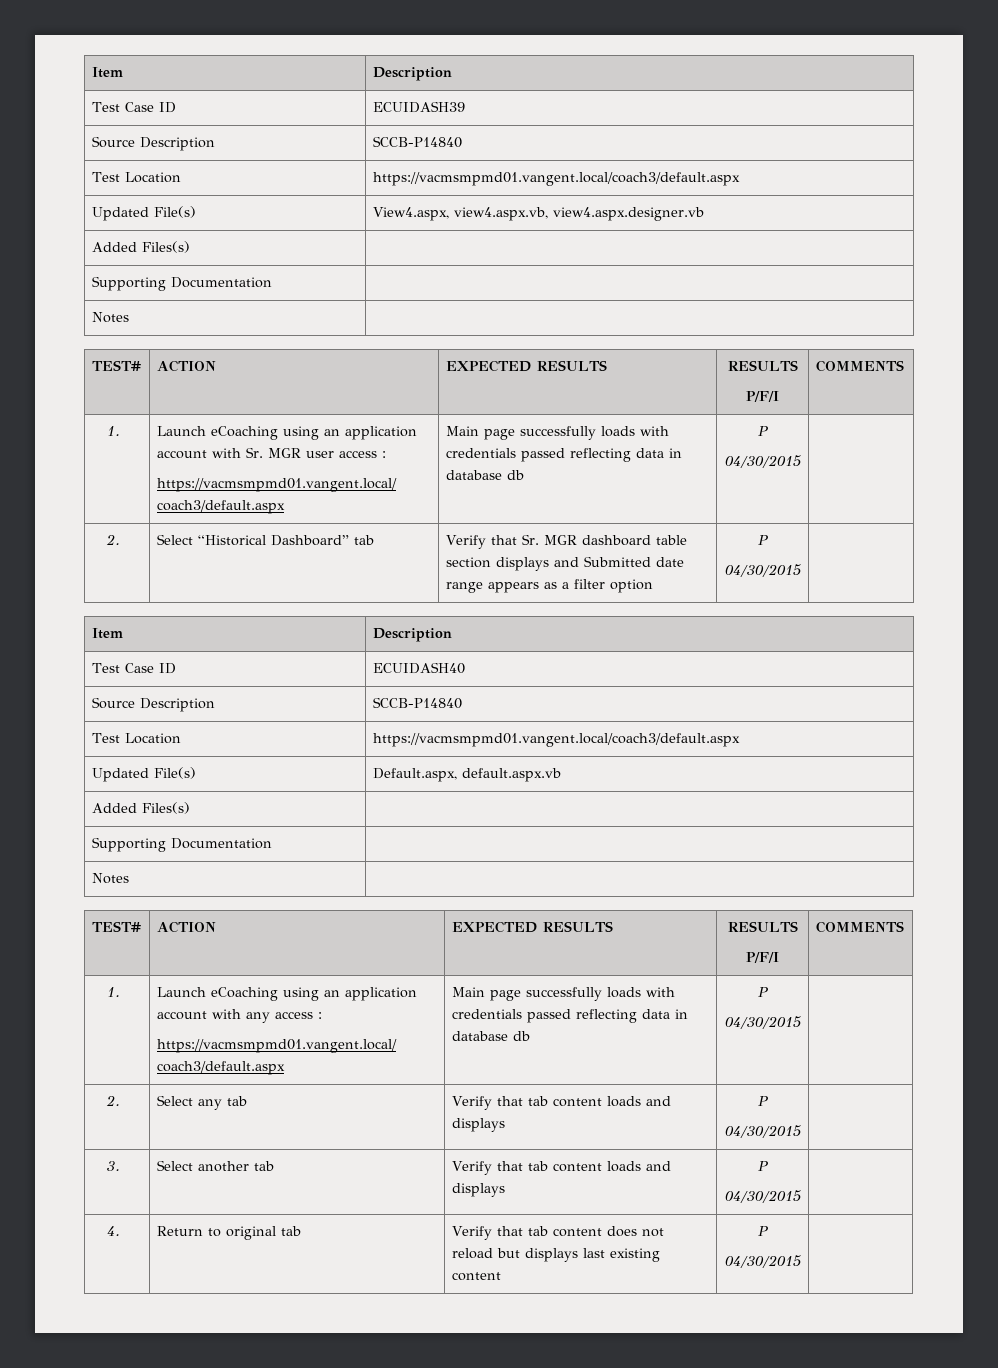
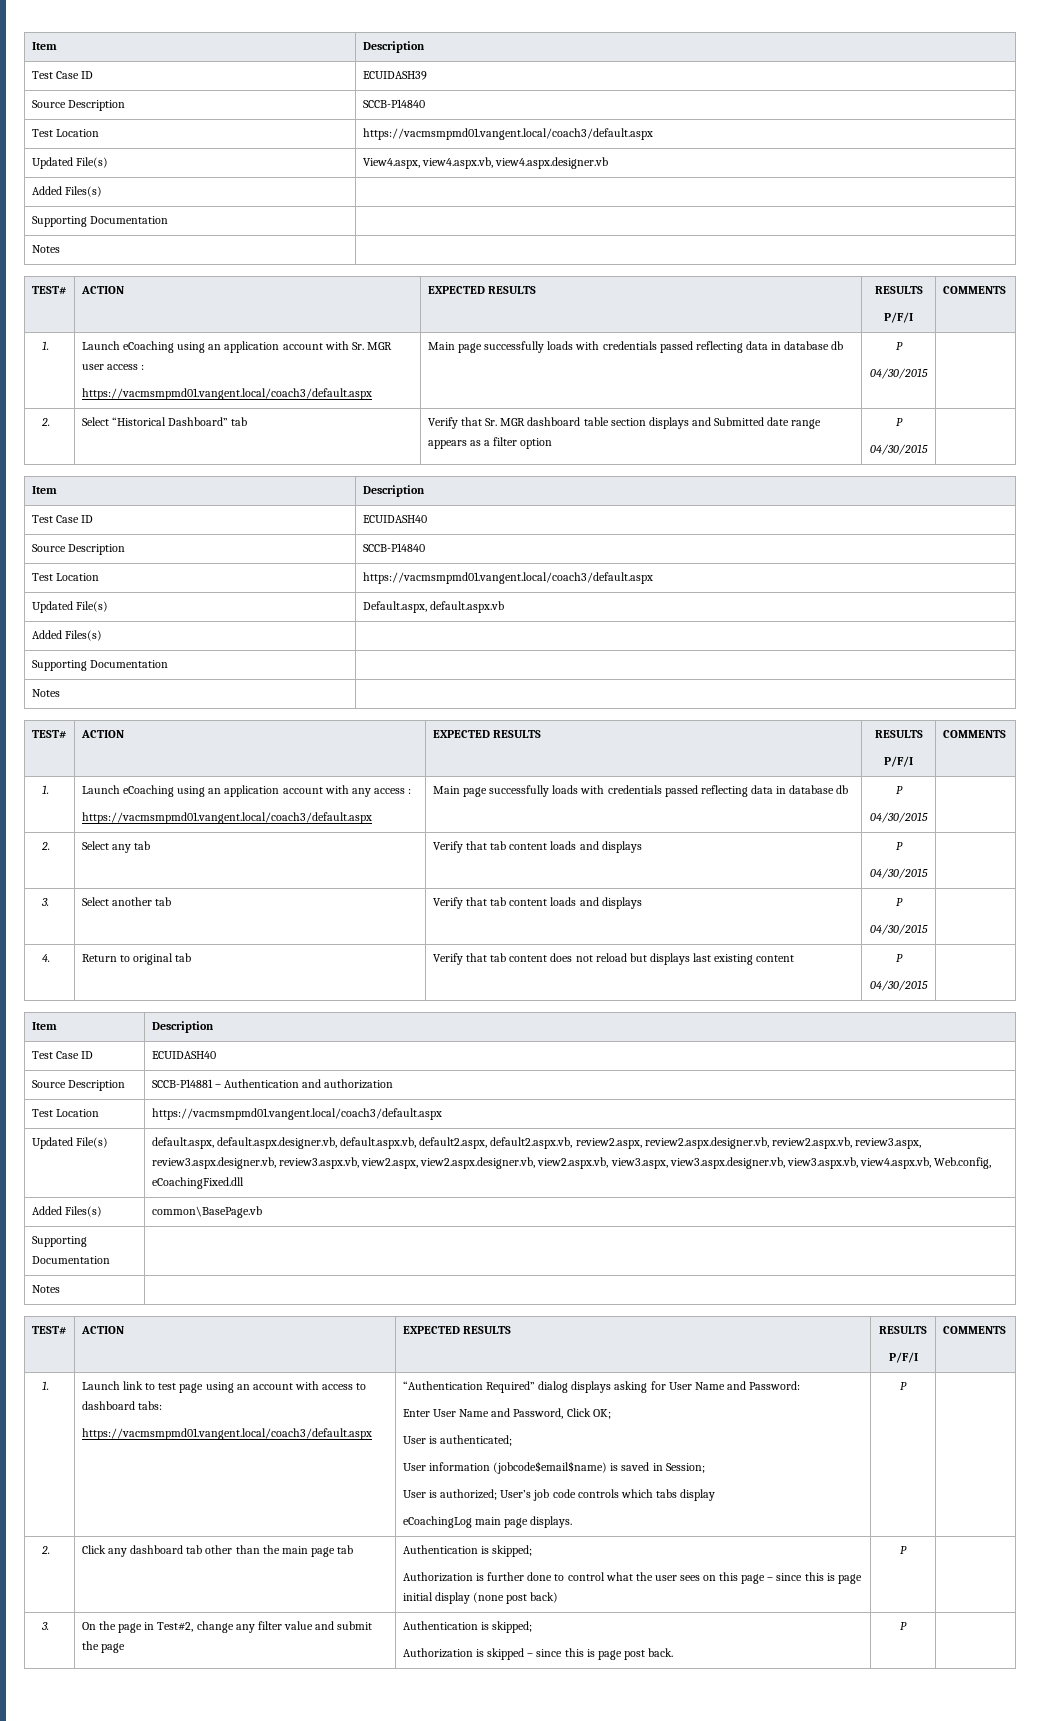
  4. | Return to original tab | Verify that tab content does not reload but displays last existing content | P
  04/30/2015 |
+ Item | Description
+ Test Case ID | ECUIDASH40
+ Source Description | SCCB-P14881 – Authentication and authorization
+ Test Location | https://vacmsmpmd01.vangent.local/coach3/default.aspx
+ Updated File(s) | default.aspx, default.aspx.designer.vb, default.aspx.vb, default2.aspx, default2.aspx.vb, review2.aspx, review2.aspx.designer.vb, review2.aspx.vb, review3.aspx, review3.aspx.designer.vb, review3.aspx.vb, view2.aspx, view2.aspx.designer.vb, view2.aspx.vb, view3.aspx, view3.aspx.designer.vb, view3.aspx.vb, view4.aspx.vb, Web.config, eCoachingFixed.dll
+ Added Files(s) | common\BasePage.vb
+ Supporting Documentation |
+ Notes |
+ TEST# | ACTION | EXPECTED RESULTS | RESULTS
+ P/F/I | COMMENTS
+ 1. | Launch link to test page using an account with access to dashboard tabs:
+ https://vacmsmpmd01.vangent.local/coach3/default.aspx | “Authentication Required” dialog displays asking for User Name and Password:
+ Enter User Name and Password, Click OK;
+ User is authenticated;
+ User information (jobcode$email$name) is saved in Session;
+ User is authorized; User’s job code controls which tabs display
+ eCoachingLog main page displays. | P |
+ 2. | Click any dashboard tab other than the main page tab | Authentication is skipped;
+ Authorization is further done to control what the user sees on this page – since this is page initial display (none post back) | P |
+ 3. | On the page in Test#2, change any filter value and submit the page | Authentication is skipped;
+ Authorization is skipped – since this is page post back. | P |

